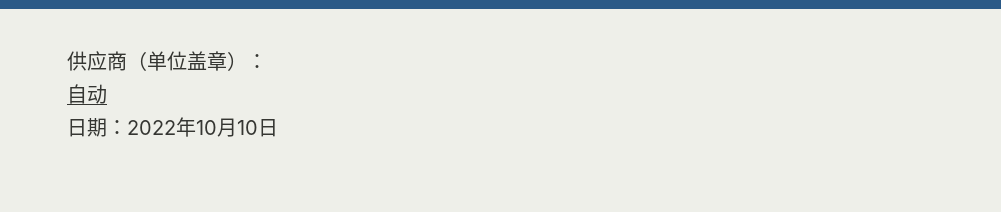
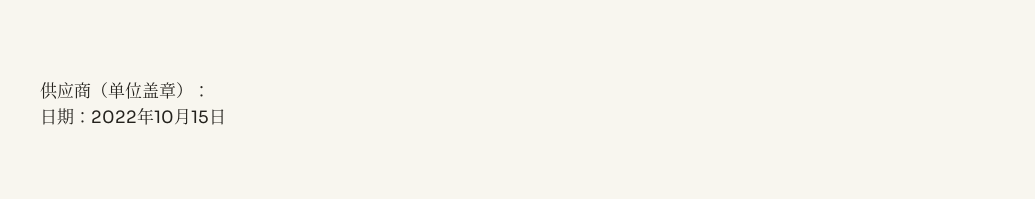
- 自动
- 日期：2022年10月10日
+ 日期：2022年10月15日

